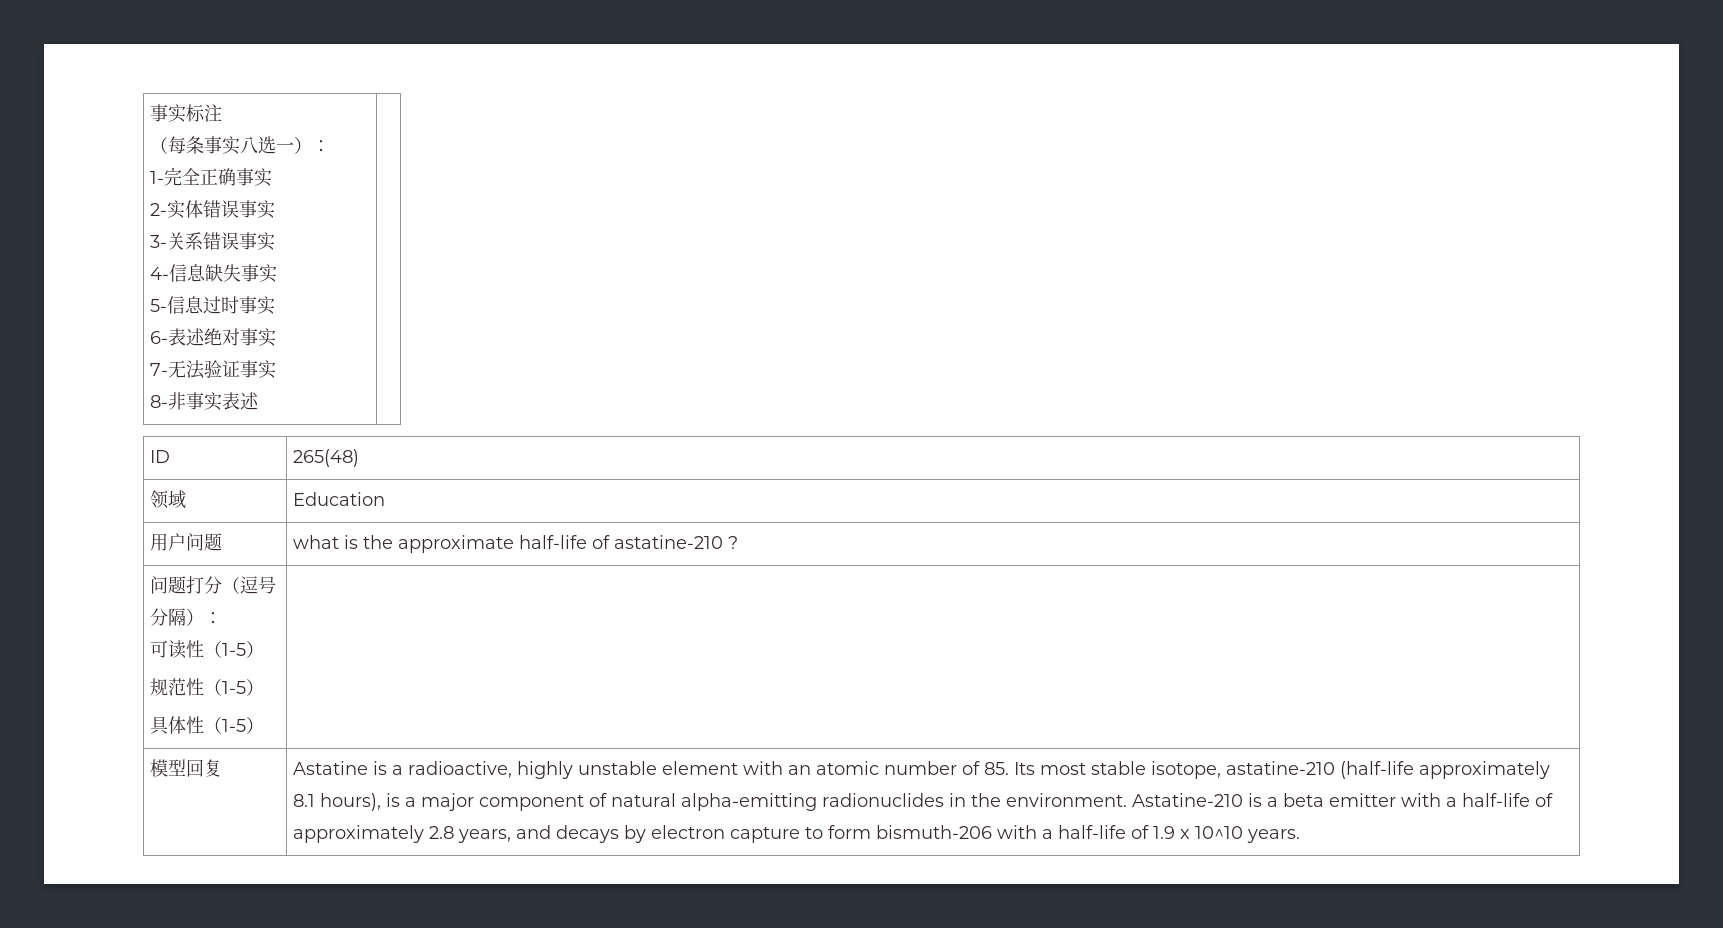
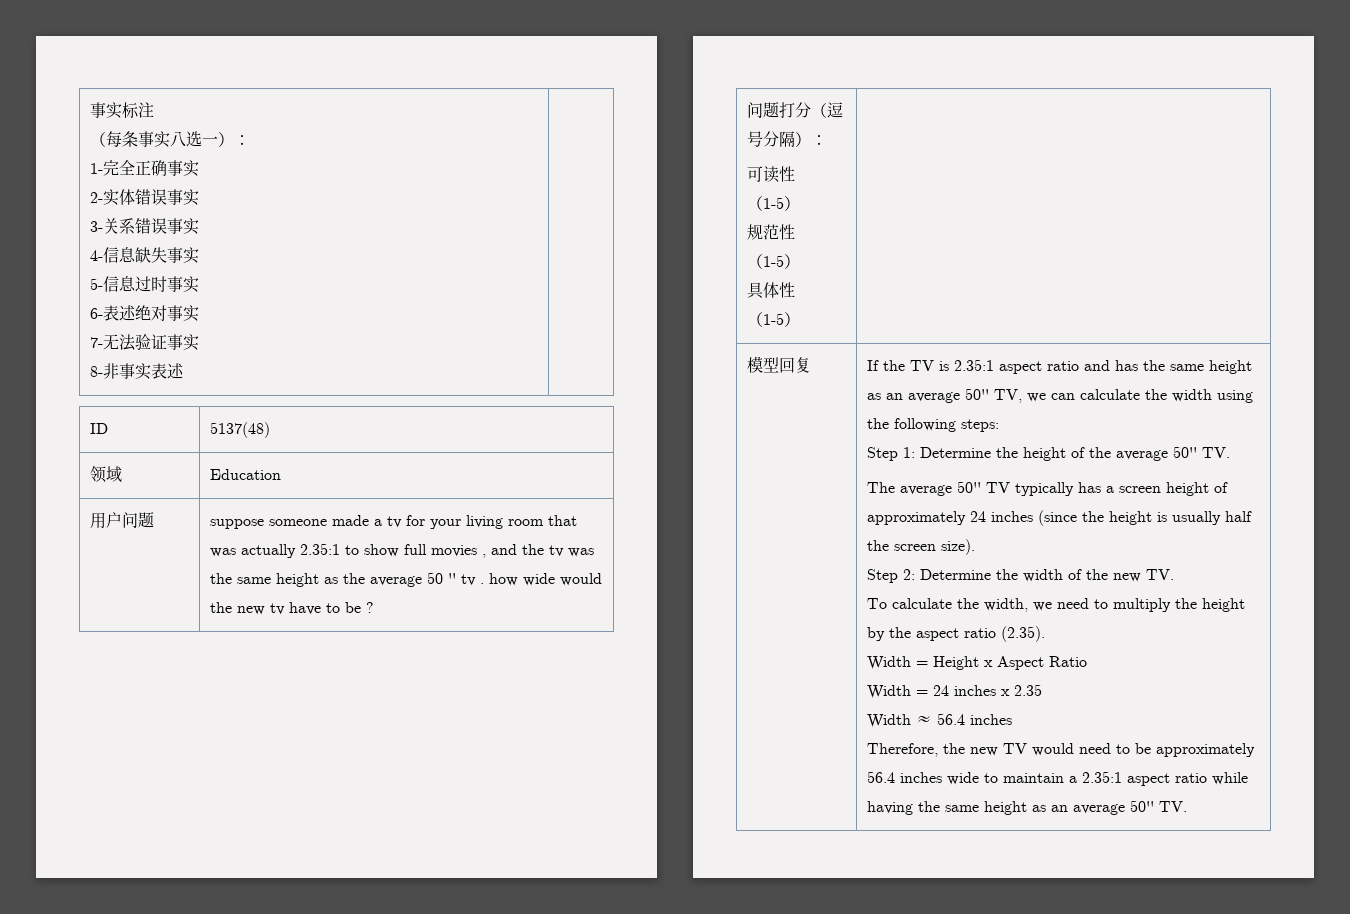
- ID | 265(48)
+ ID | 5137(48)
- what is the approximate half-life of astatine-210 ?
+ suppose someone made a tv for your living room that was actually 2.35:1 to show full movies , and the tv was the same height as the average 50 '' tv . how wide would the new tv have to be ?
- Astatine is a radioactive, highly unstable element with an atomic number of 85. Its most stable isotope, astatine-210 (half-life approximately 8.1 hours), is a major component of natural alpha-emitting radionuclides in the environment. Astatine-210 is a beta emitter with a half-life of approximately 2.8 years, and decays by electron capture to form bismuth-206 with a half-life of 1.9 x 10^10 years.
+ If the TV is 2.35:1 aspect ratio and has the same height as an average 50'' TV, we can calculate the width using the following steps:
+ Step 1: Determine the height of the average 50'' TV.
+ The average 50'' TV typically has a screen height of approximately 24 inches (since the height is usually half the screen size).
+ Step 2: Determine the width of the new TV.
+ To calculate the width, we need to multiply the height by the aspect ratio (2.35).
+ Width = Height x Aspect Ratio
+ Width = 24 inches x 2.35
+ Width ≈ 56.4 inches
+ Therefore, the new TV would need to be approximately 56.4 inches wide to maintain a 2.35:1 aspect ratio while having the same height as an average 50'' TV.

